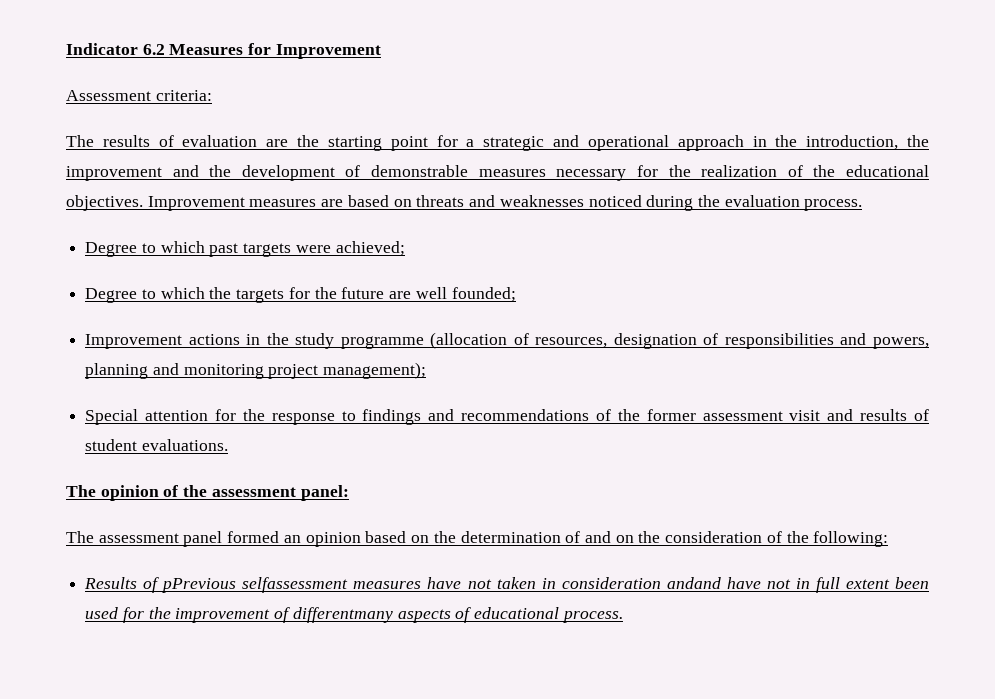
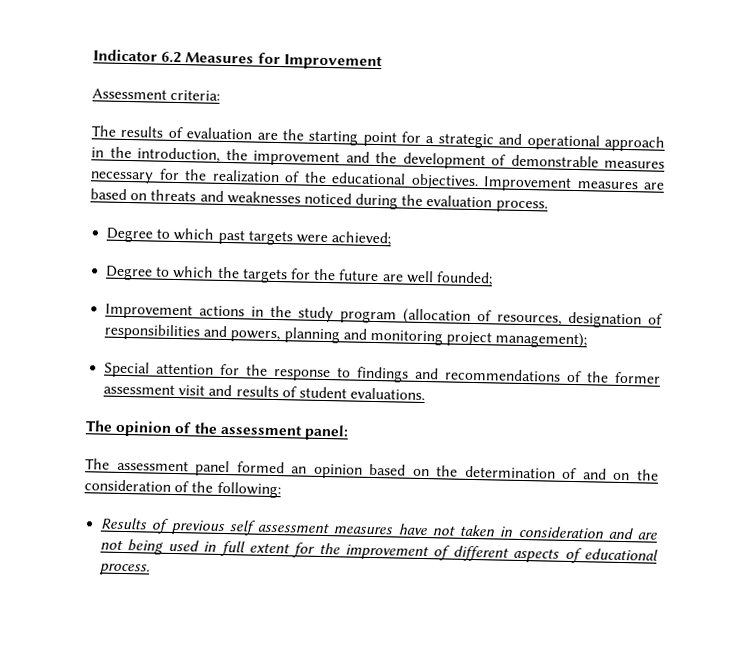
- Improvement actions in the study programme (allocation of resources, designation of responsibilities and powers, planning and monitoring project management);
+ Improvement actions in the study program (allocation of resources, designation of responsibilities and powers, planning and monitoring project management);
- Results of pPrevious selfassessment measures have not taken in consideration andand have not in full extent been used for the improvement of differentmany aspects of educational process.
+ Results of previous self assessment measures have not taken in consideration and are not being used in full extent for the improvement of different aspects of educational process.

